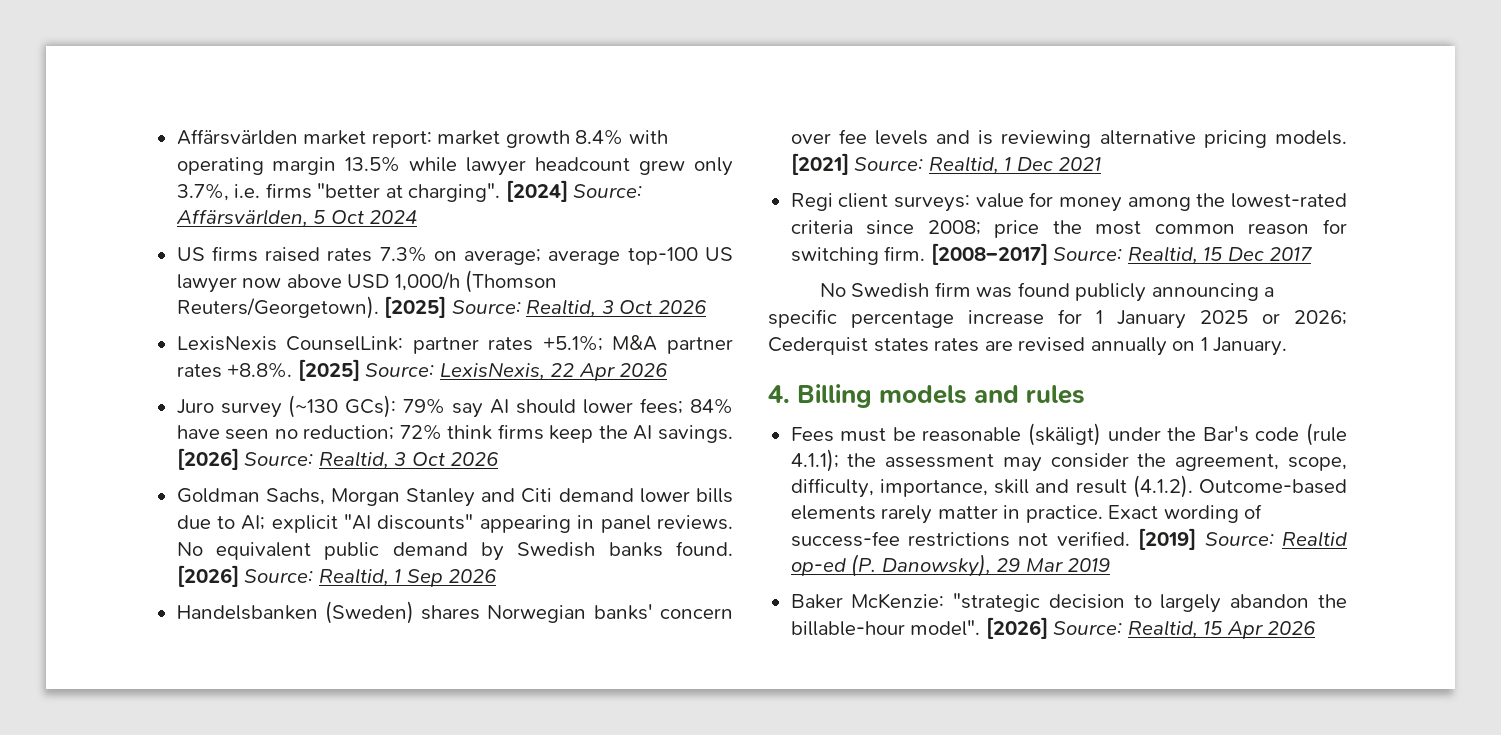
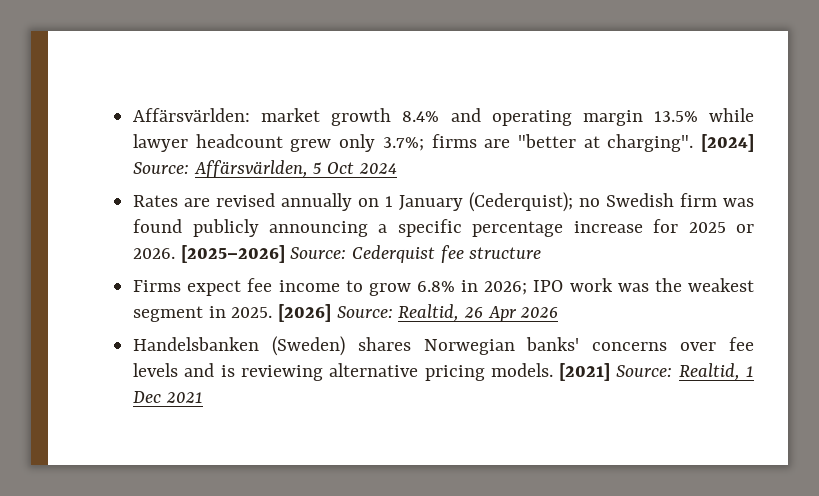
- Affärsvärlden market report: market growth 8.4% with operating margin 13.5% while lawyer headcount grew only 3.7%, i.e. firms "better at charging".
+ Affärsvärlden: market growth 8.4% and operating margin 13.5% while lawyer headcount grew only 3.7%; firms are "better at charging".
- US firms raised rates 7.3% on average; average top-100 US lawyer now above USD 1,000/h (Thomson Reuters/Georgetown). [2025] Source: Realtid, 3 Oct 2026
- LexisNexis CounselLink: partner rates +5.1%; M&A partner rates +8.8%. [2025] Source: LexisNexis, 22 Apr 2026
- Juro survey (~130 GCs): 79% say AI should lower fees; 84% have seen no reduction; 72% think firms keep the AI savings. [2026] Source: Realtid, 3 Oct 2026
- Goldman Sachs, Morgan Stanley and Citi demand lower bills due to AI; explicit "AI discounts" appearing in panel reviews. No equivalent public demand by Swedish banks found. [2026] Source: Realtid, 1 Sep 2026
+ Rates are revised annually on 1 January (Cederquist); no Swedish firm was found publicly announcing a specific percentage increase for 2025 or 2026. [2025–2026] Source: Cederquist fee structure
+ Firms expect fee income to grow 6.8% in 2026; IPO work was the weakest segment in 2025. [2026] Source: Realtid, 26 Apr 2026
- Handelsbanken (Sweden) shares Norwegian banks' concern over fee levels and is reviewing alternative pricing models.
+ Handelsbanken (Sweden) shares Norwegian banks' concerns over fee levels and is reviewing alternative pricing models.
- Regi client surveys: value for money among the lowest-rated criteria since 2008; price the most common reason for switching firm. [2008–2017] Source: Realtid, 15 Dec 2017
- No Swedish firm was found publicly announcing a specific percentage increase for 1 January 2025 or 2026; Cederquist states rates are revised annually on 1 January.
- 4. Billing models and rules
- Fees must be reasonable (skäligt) under the Bar's code (rule 4.1.1); the assessment may consider the agreement, scope, difficulty, importance, skill and result (4.1.2). Outcome-based elements rarely matter in practice. Exact wording of success-fee restrictions not verified. [2019] Source: Realtid op-ed (P. Danowsky), 29 Mar 2019
- Baker McKenzie: "strategic decision to largely abandon the billable-hour model". [2026] Source: Realtid, 15 Apr 2026

